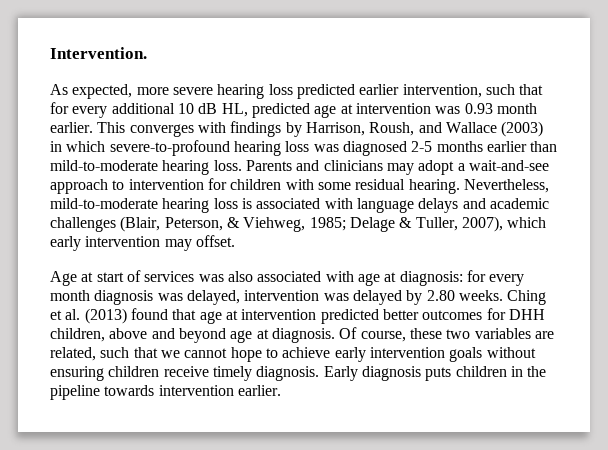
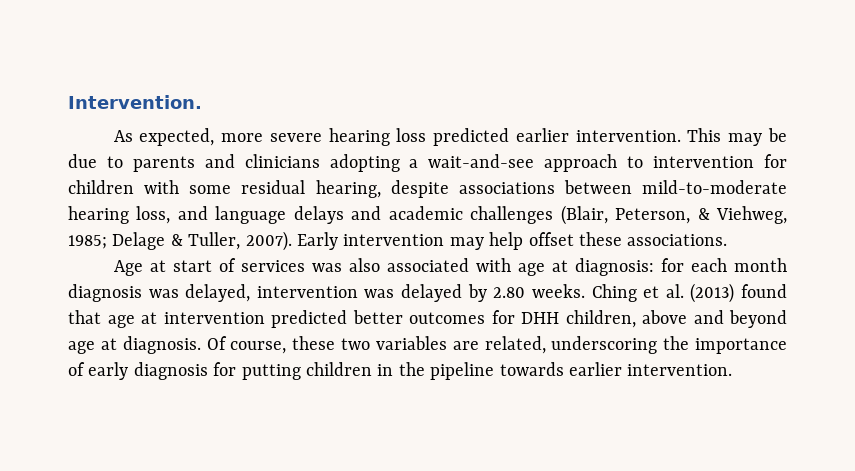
- As expected, more severe hearing loss predicted earlier intervention, such that for every additional 10 dB HL, predicted age at intervention was 0.93 month earlier. This converges with findings by Harrison, Roush, and Wallace (2003) in which severe-to-profound hearing loss was diagnosed 2-5 months earlier than mild-to-moderate hearing loss. Parents and clinicians may adopt a wait-and-see approach to intervention for children with some residual hearing. Nevertheless, mild-to-moderate hearing loss is associated with language delays and academic challenges (Blair, Peterson, & Viehweg, 1985; Delage & Tuller, 2007), which early intervention may offset.
+ As expected, more severe hearing loss predicted earlier intervention. This may be due to parents and clinicians adopting a wait-and-see approach to intervention for children with some residual hearing, despite associations between mild-to-moderate hearing loss, and language delays and academic challenges (Blair, Peterson, & Viehweg, 1985; Delage & Tuller, 2007). Early intervention may help offset these associations.
- Age at start of services was also associated with age at diagnosis: for every month diagnosis was delayed, intervention was delayed by 2.80 weeks.
+ Age at start of services was also associated with age at diagnosis: for each month diagnosis was delayed, intervention was delayed by 2.80 weeks.
- Of course, these two variables are related, such that we cannot hope to achieve early intervention goals without ensuring children receive timely diagnosis. Early diagnosis puts children in the pipeline towards intervention earlier.
+ Of course, these two variables are related, underscoring the importance of early diagnosis for putting children in the pipeline towards earlier intervention.

